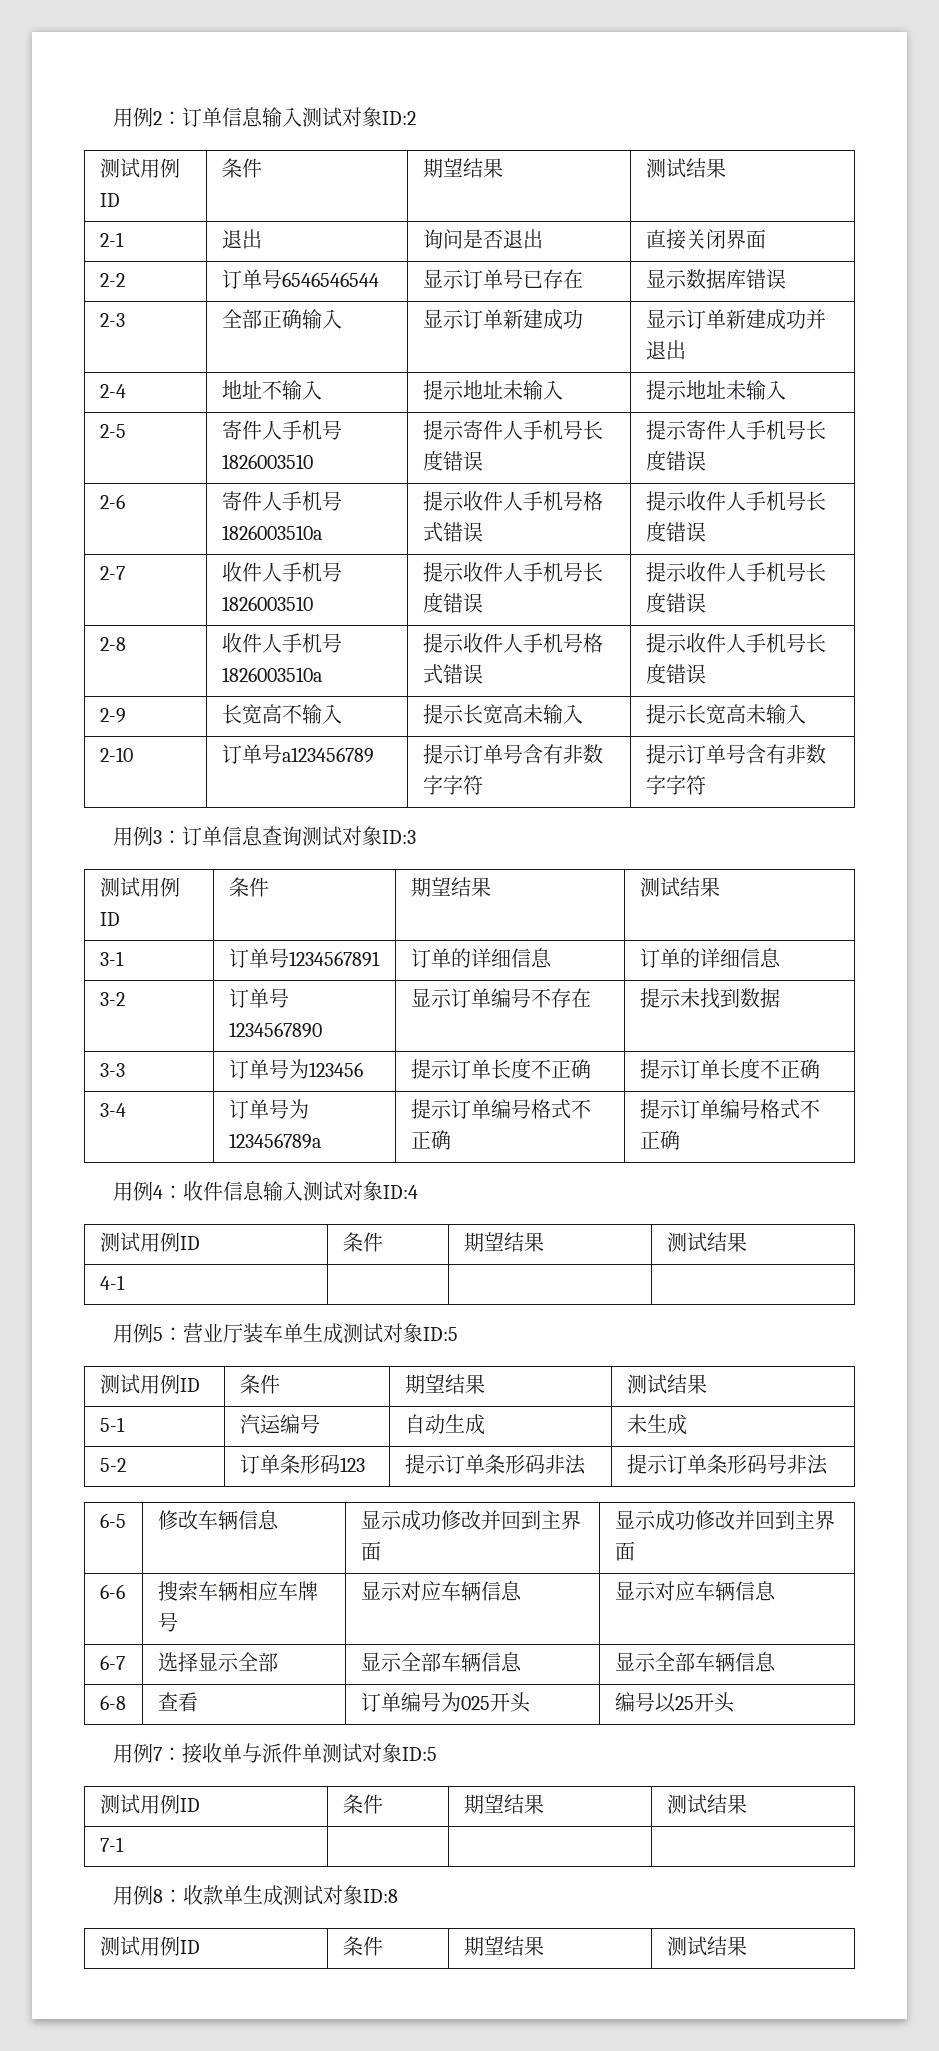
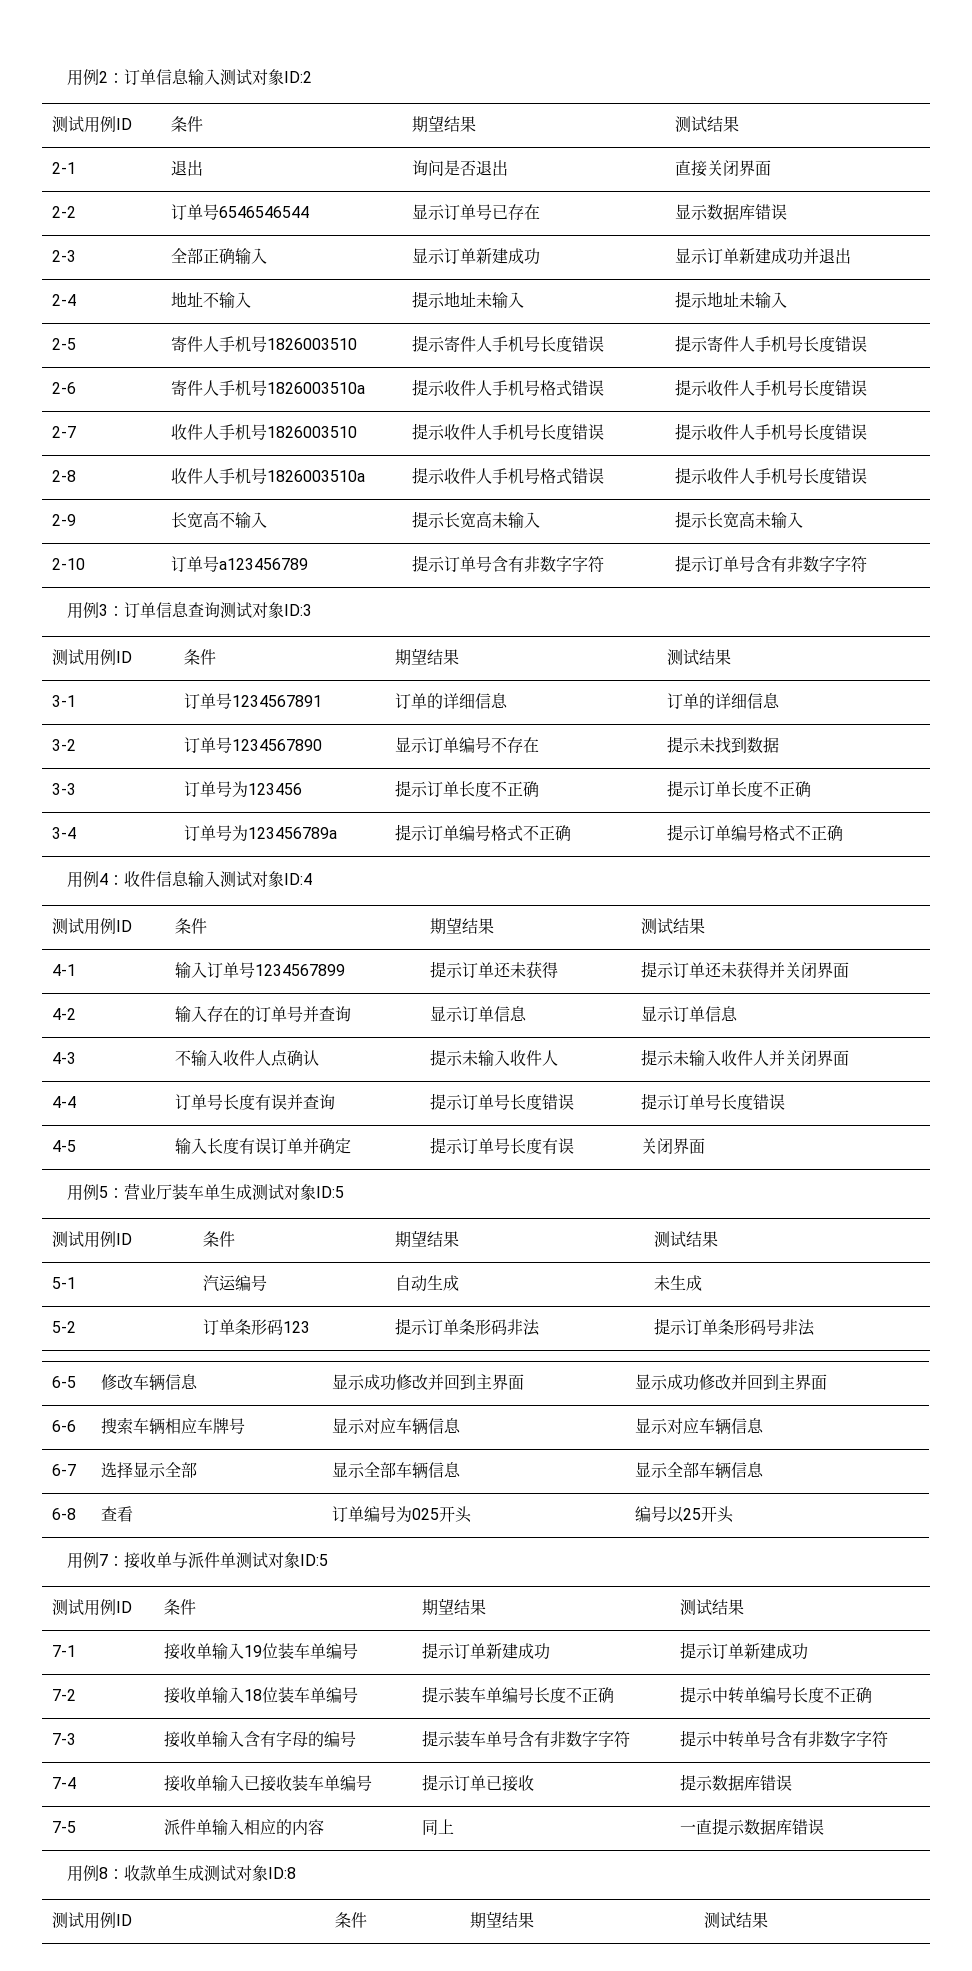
- 4-1 | | |
+ 4-1 | 输入订单号1234567899 | 提示订单还未获得 | 提示订单还未获得并关闭界面
+ 4-2 | 输入存在的订单号并查询 | 显示订单信息 | 显示订单信息
+ 4-3 | 不输入收件人点确认 | 提示未输入收件人 | 提示未输入收件人并关闭界面
+ 4-4 | 订单号长度有误并查询 | 提示订单号长度错误 | 提示订单号长度错误
+ 4-5 | 输入长度有误订单并确定 | 提示订单号长度有误 | 关闭界面
- 7-1 | | |
+ 7-1 | 接收单输入19位装车单编号 | 提示订单新建成功 | 提示订单新建成功
+ 7-2 | 接收单输入18位装车单编号 | 提示装车单编号长度不正确 | 提示中转单编号长度不正确
+ 7-3 | 接收单输入含有字母的编号 | 提示装车单号含有非数字字符 | 提示中转单号含有非数字字符
+ 7-4 | 接收单输入已接收装车单编号 | 提示订单已接收 | 提示数据库错误
+ 7-5 | 派件单输入相应的内容 | 同上 | 一直提示数据库错误

